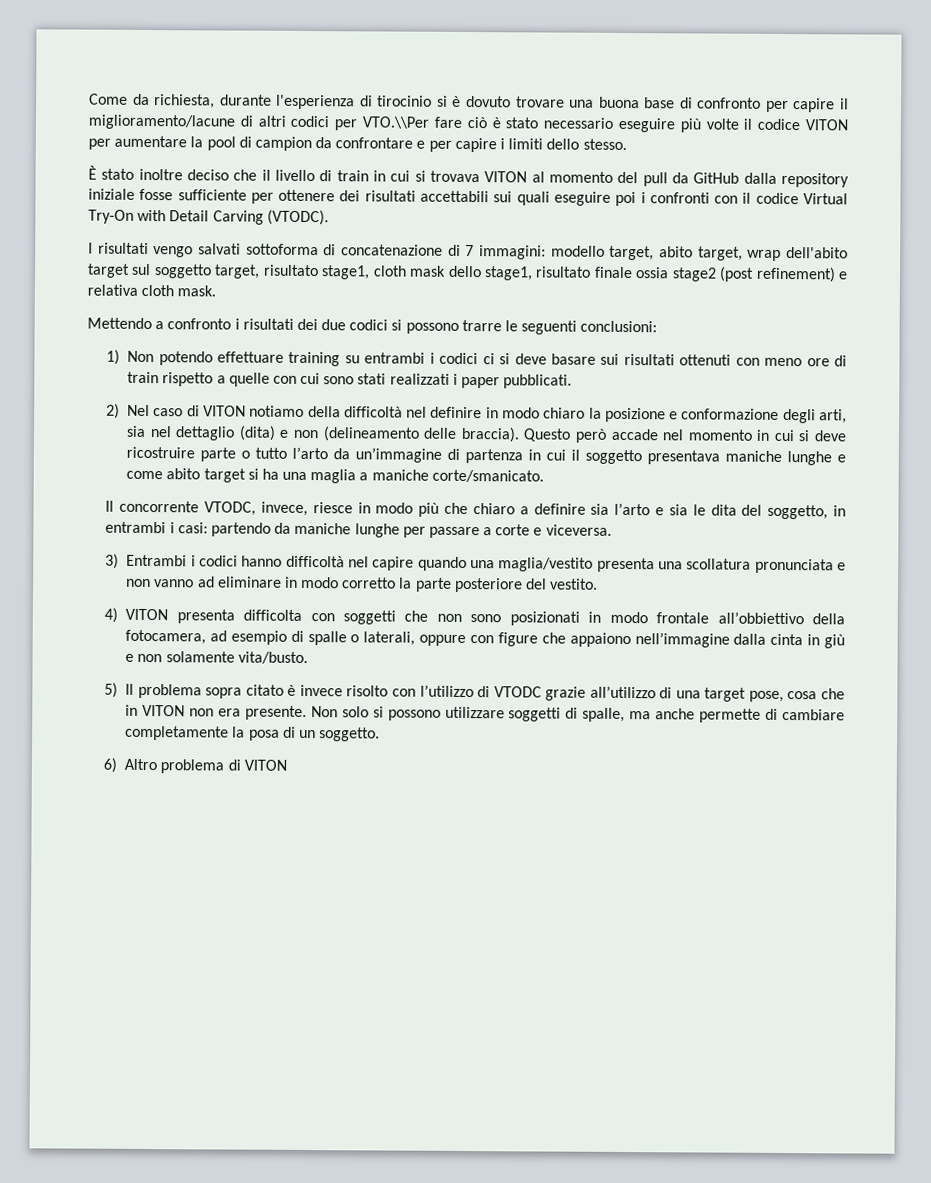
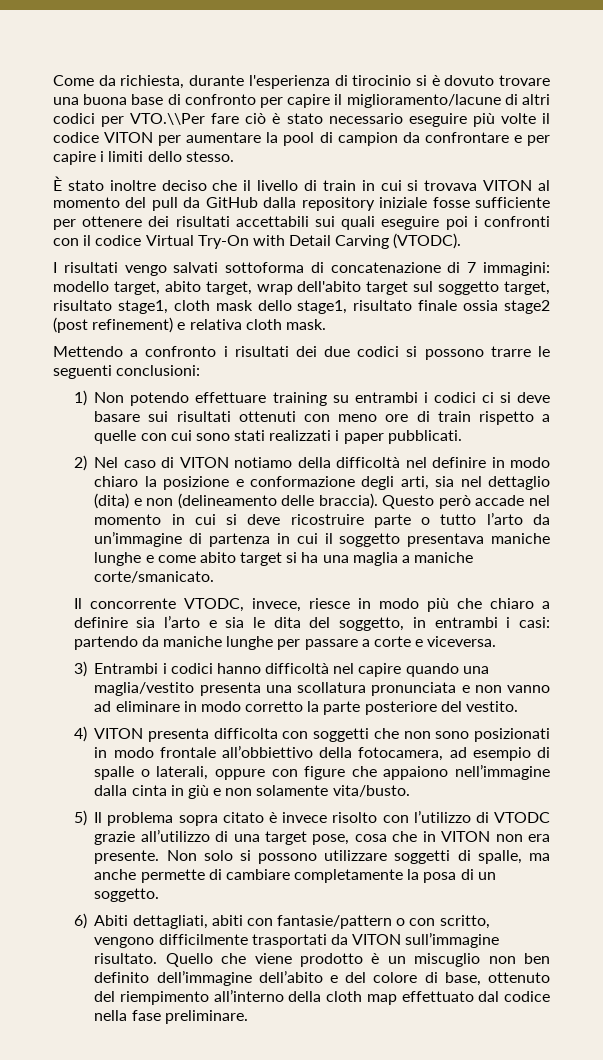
- 6) Altro problema di VITON
+ 6) Abiti dettagliati, abiti con fantasie/pattern o con scritto, vengono difficilmente trasportati da VITON sull’immagine risultato. Quello che viene prodotto è un miscuglio non ben definito dell’immagine dell’abito e del colore di base, ottenuto del riempimento all’interno della cloth map effettuato dal codice nella fase preliminare.

